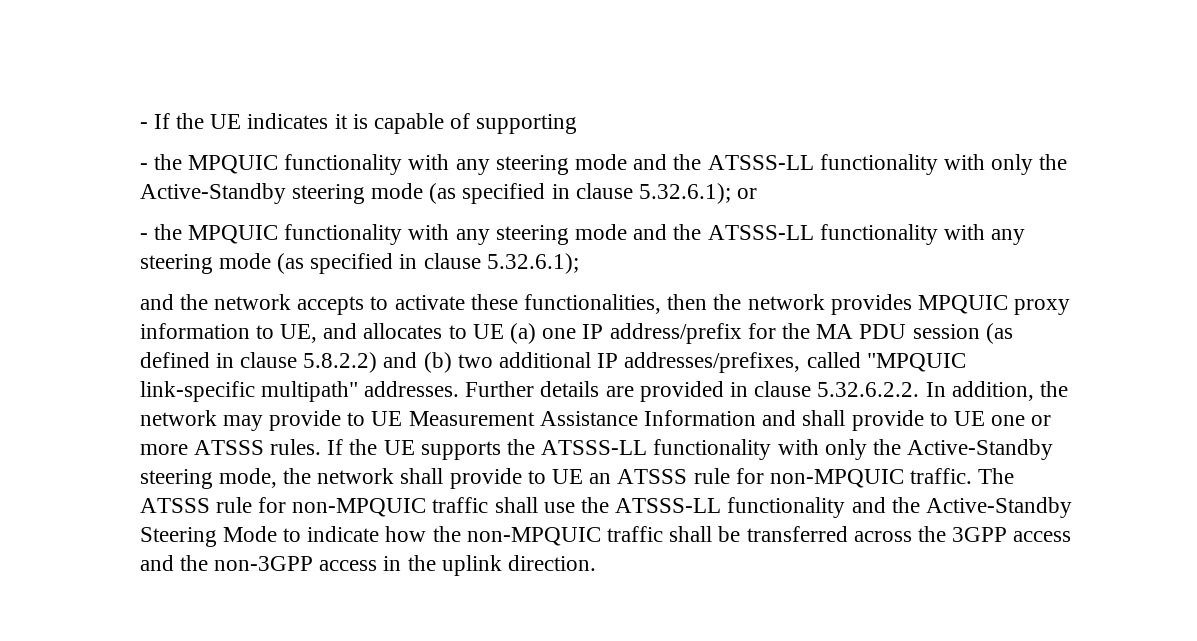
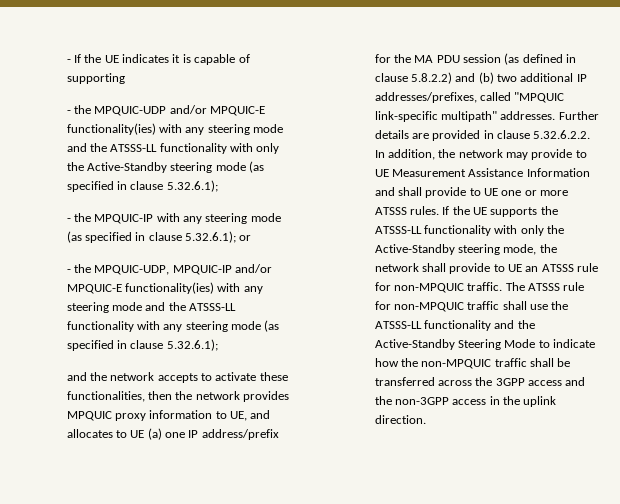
- - the MPQUIC functionality with any steering mode and the ATSSS-LL functionality with only the Active-Standby steering mode (as specified in clause 5.32.6.1); or
- - the MPQUIC functionality with any steering mode and the ATSSS-LL functionality with any steering mode (as specified in clause 5.32.6.1);
+ - the MPQUIC-UDP and/or MPQUIC-E functionality(ies) with any steering mode and the ATSSS-LL functionality with only the Active-Standby steering mode (as specified in clause 5.32.6.1);
+ - the MPQUIC-IP with any steering mode (as specified in clause 5.32.6.1); or
+ - the MPQUIC-UDP, MPQUIC-IP and/or MPQUIC-E functionality(ies) with any steering mode and the ATSSS-LL functionality with any steering mode (as specified in clause 5.32.6.1);

